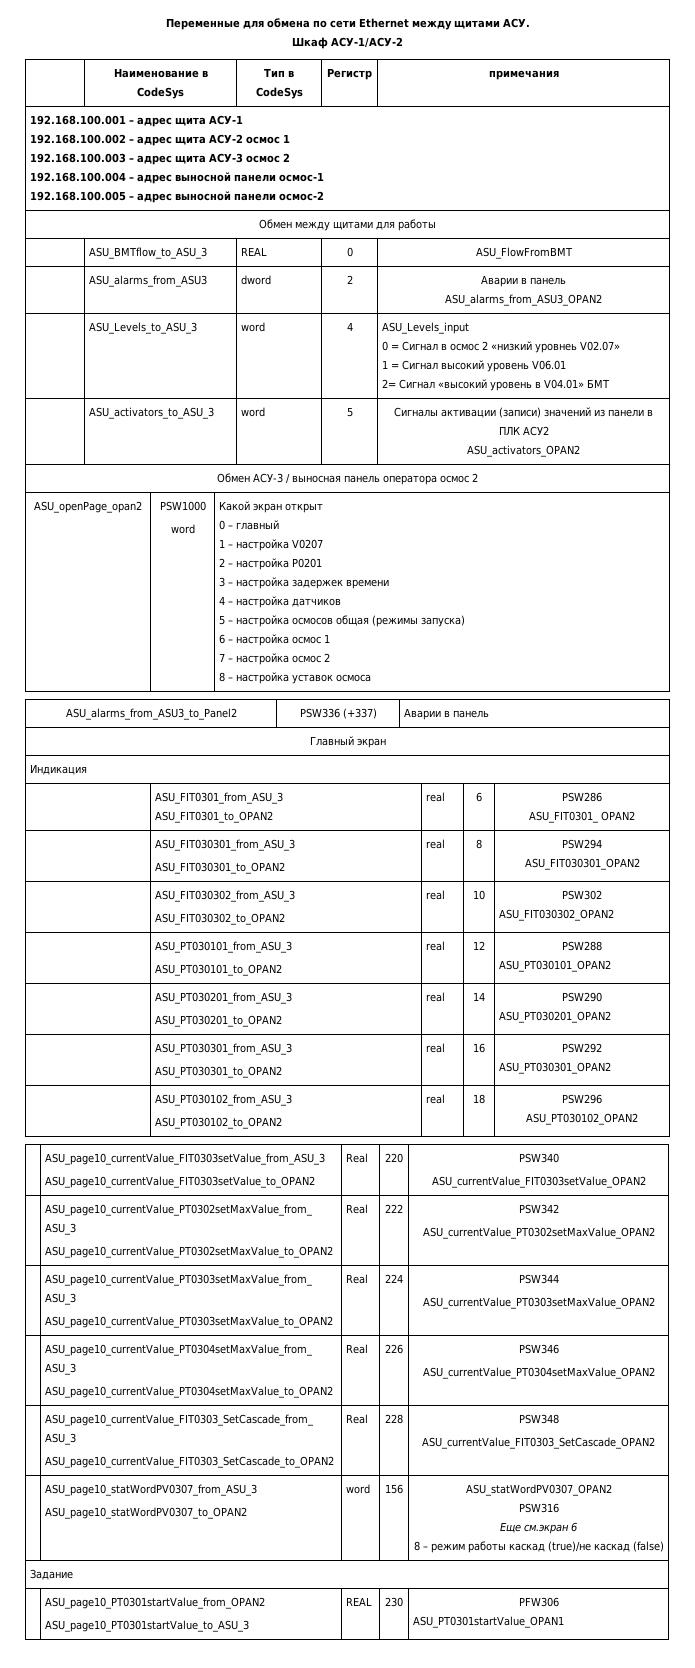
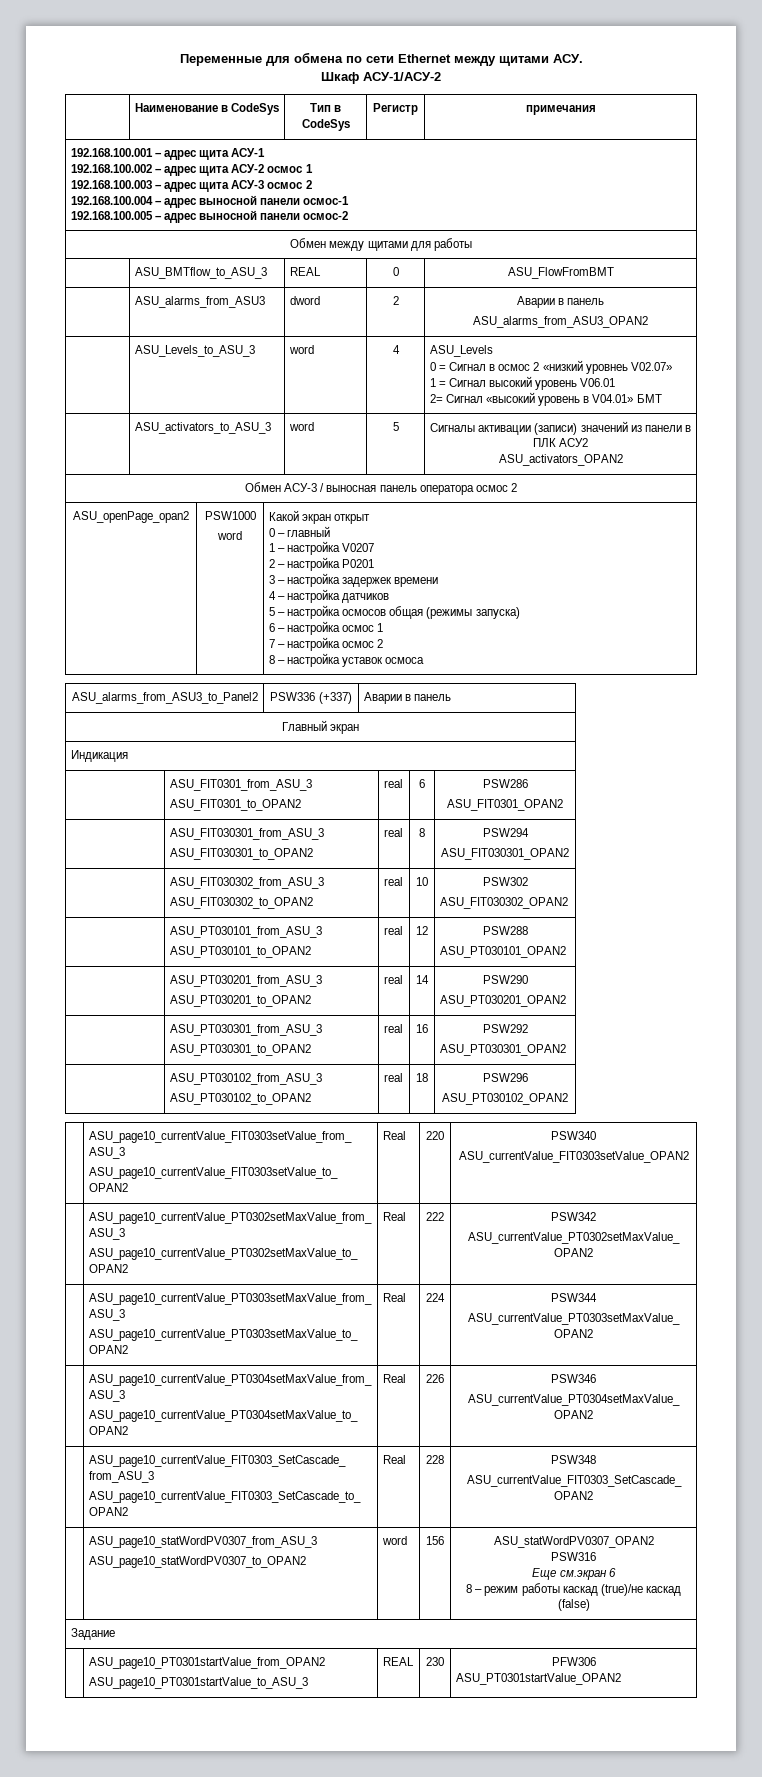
- | ASU_Levels_to_ASU_3 | word | 4 | ASU_Levels_input
+ | ASU_Levels_to_ASU_3 | word | 4 | ASU_Levels
  | ASU_FIT0301_from_ASU_3
  ASU_FIT0301_to_OPAN2 | real | 6 | PSW286
- ASU_FIT0301_ OPAN2
+ ASU_FIT0301_OPAN2
  | ASU_page10_PT0301startValue_from_OPAN2
  ASU_page10_PT0301startValue_to_ASU_3 | REAL | 230 | PFW306
- ASU_PT0301startValue_OPAN1
+ ASU_PT0301startValue_OPAN2

